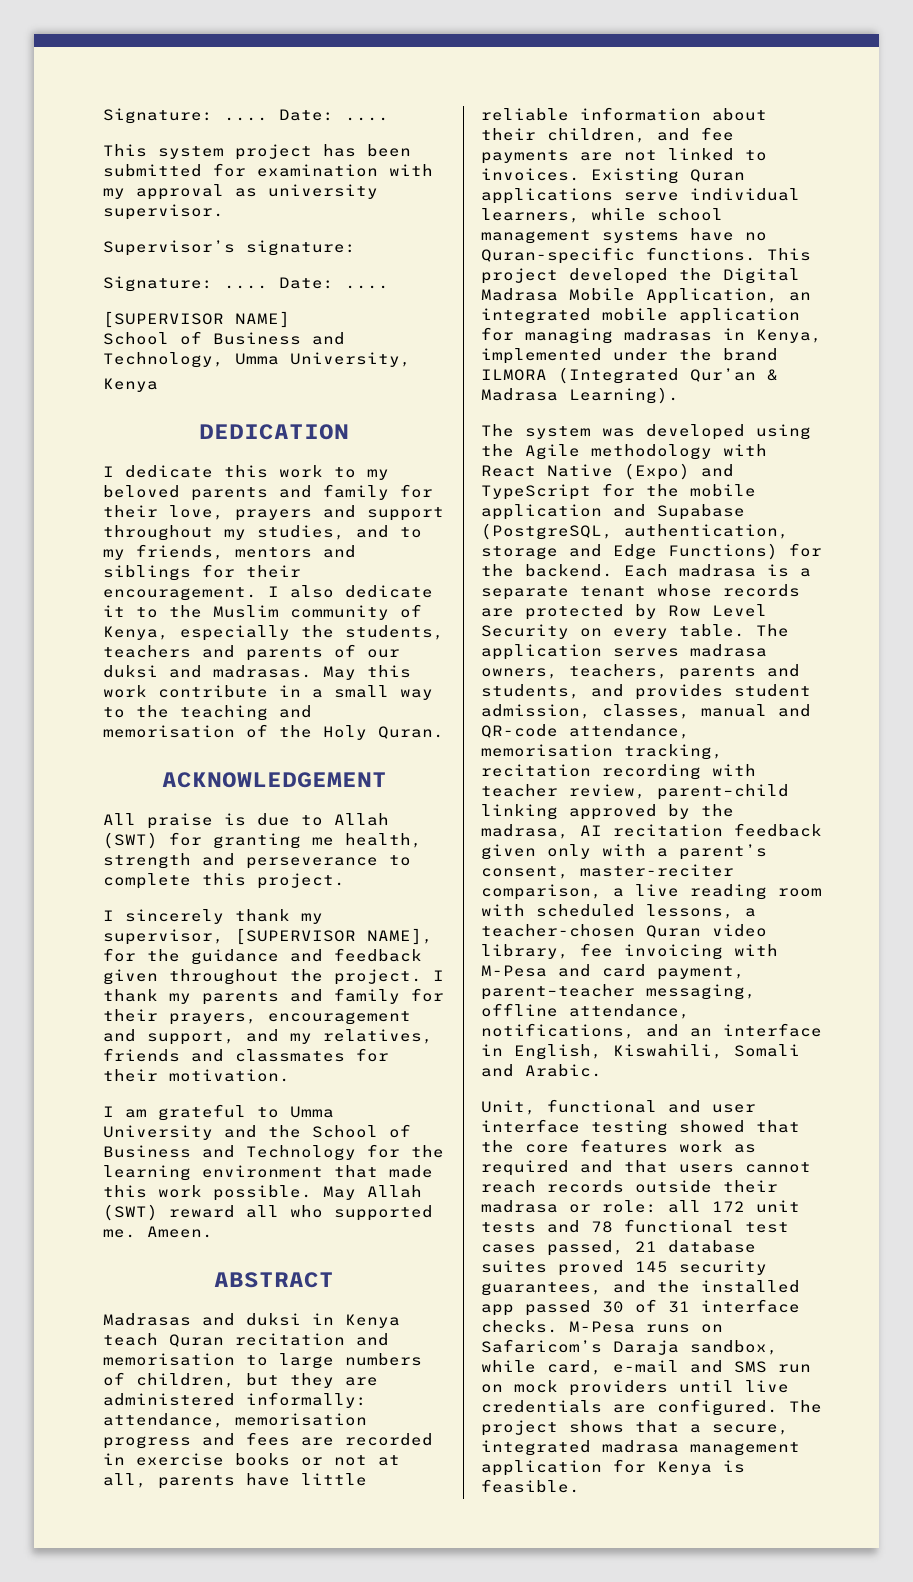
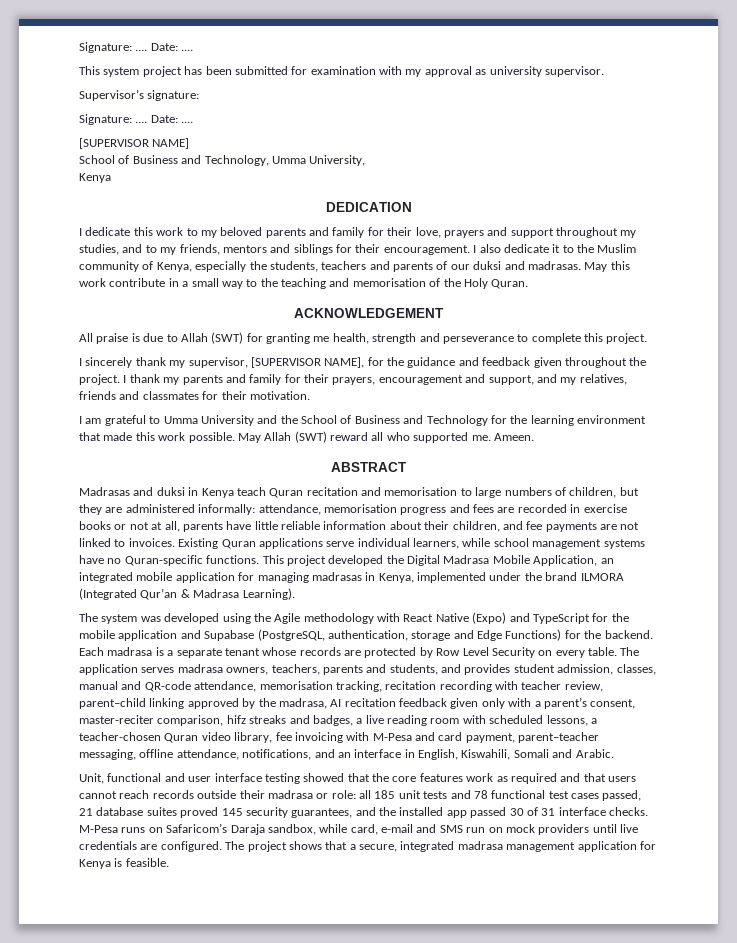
- The application serves madrasa owners, teachers, parents and students, and provides student admission, classes, manual and QR-code attendance, memorisation tracking, recitation recording with teacher review, parent–child linking approved by the madrasa, AI recitation feedback given only with a parent’s consent, master-reciter comparison, a live reading room with scheduled lessons, a teacher-chosen Quran video library, fee invoicing with M-Pesa and card payment, parent–teacher messaging, offline attendance, notifications, and an interface in English, Kiswahili, Somali and Arabic.
+ The application serves madrasa owners, teachers, parents and students, and provides student admission, classes, manual and QR-code attendance, memorisation tracking, recitation recording with teacher review, parent–child linking approved by the madrasa, AI recitation feedback given only with a parent’s consent, master-reciter comparison, hifz streaks and badges, a live reading room with scheduled lessons, a teacher-chosen Quran video library, fee invoicing with M-Pesa and card payment, parent–teacher messaging, offline attendance, notifications, and an interface in English, Kiswahili, Somali and Arabic.
- Unit, functional and user interface testing showed that the core features work as required and that users cannot reach records outside their madrasa or role: all 172 unit tests and 78 functional test cases passed, 21 database suites proved 145 security guarantees, and the installed app passed 30 of 31 interface checks.
+ Unit, functional and user interface testing showed that the core features work as required and that users cannot reach records outside their madrasa or role: all 185 unit tests and 78 functional test cases passed, 21 database suites proved 145 security guarantees, and the installed app passed 30 of 31 interface checks.

